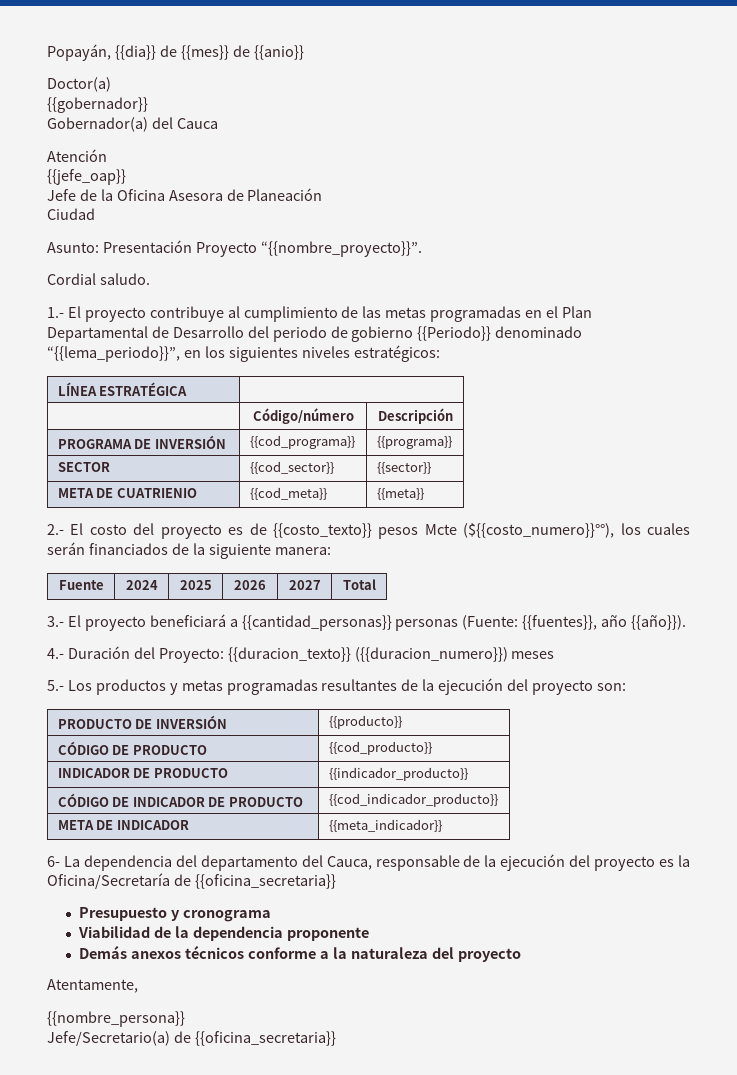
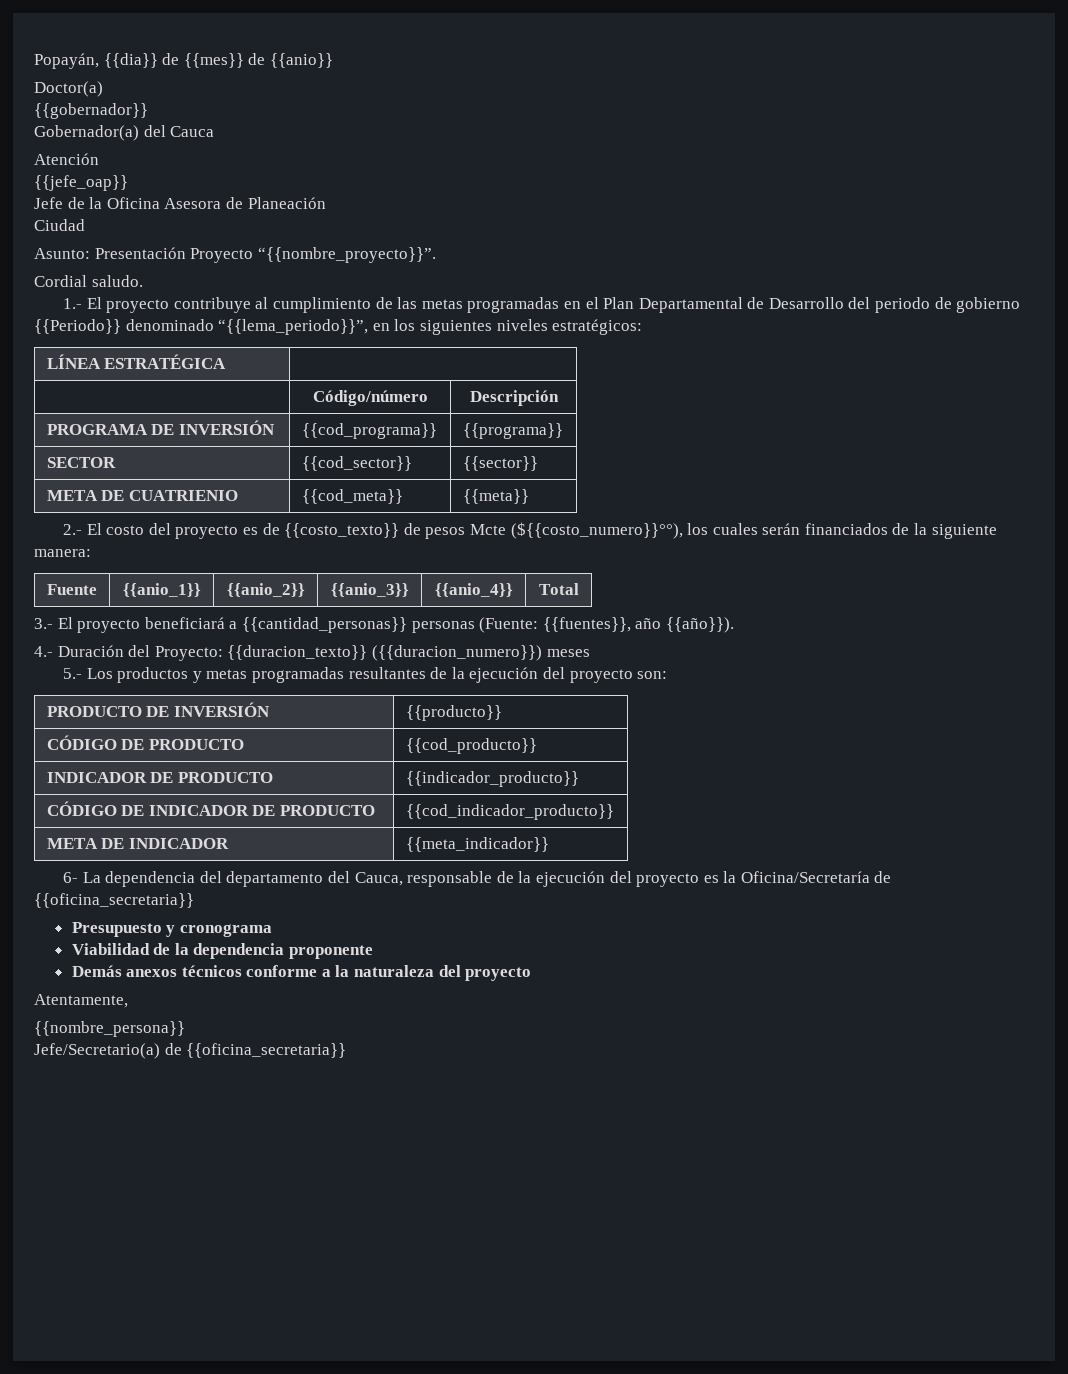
- 2.- El costo del proyecto es de {{costo_texto}} pesos Mcte (${{costo_numero}}°°), los cuales serán financiados de la siguiente manera:
+ 2.- El costo del proyecto es de {{costo_texto}} de pesos Mcte (${{costo_numero}}°°), los cuales serán financiados de la siguiente manera:
- Fuente | 2024 | 2025 | 2026 | 2027 | Total
+ Fuente | {{anio_1}} | {{anio_2}} | {{anio_3}} | {{anio_4}} | Total

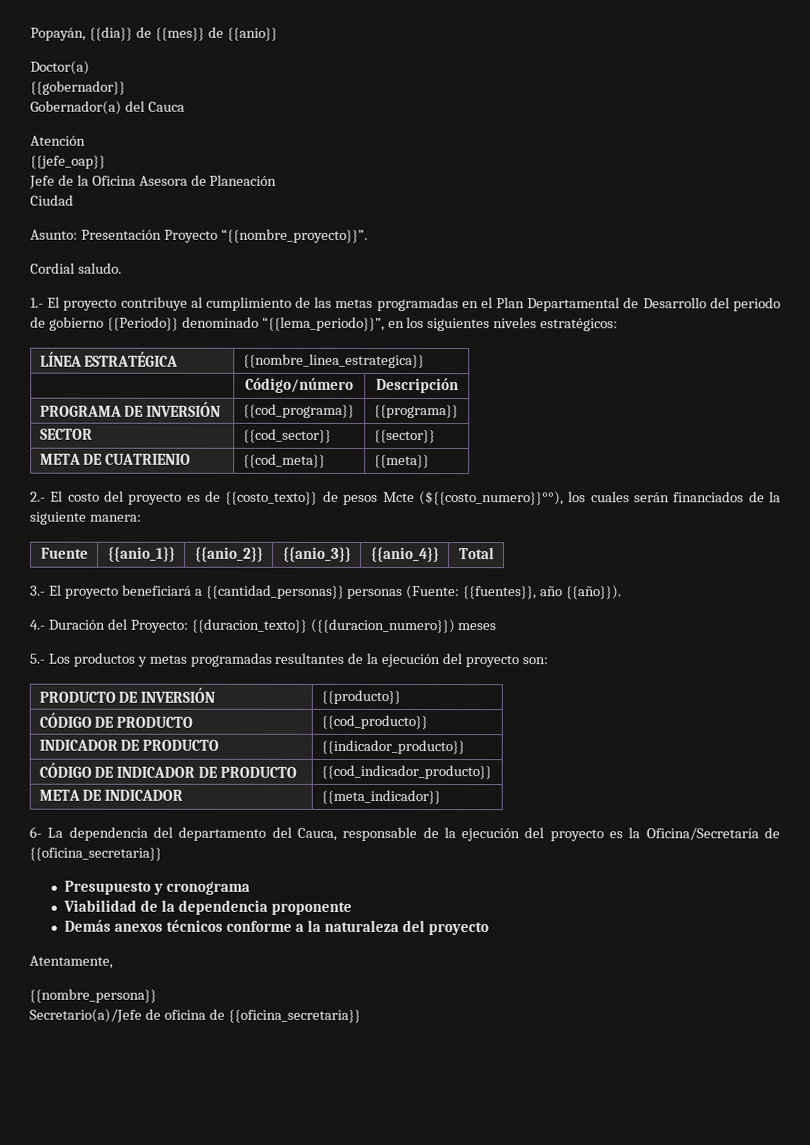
- LÍNEA ESTRATÉGICA |
+ LÍNEA ESTRATÉGICA | {{nombre_linea_estrategica}}
- Jefe/Secretario(a) de {{oficina_secretaria}}
+ Secretario(a)/Jefe de oficina de {{oficina_secretaria}}

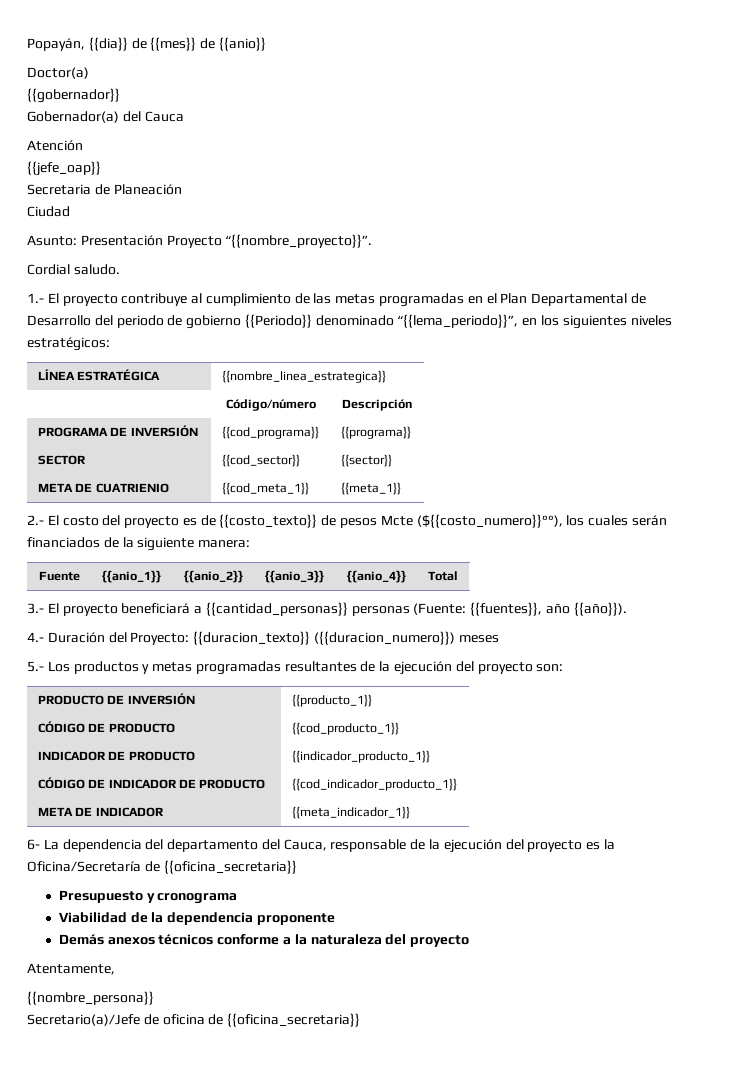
- Jefe de la Oficina Asesora de Planeación
+ Secretaria de Planeación
- META DE CUATRIENIO | {{cod_meta}} | {{meta}}
+ META DE CUATRIENIO | {{cod_meta_1}} | {{meta_1}}
- PRODUCTO DE INVERSIÓN | {{producto}}
+ PRODUCTO DE INVERSIÓN | {{producto_1}}
- CÓDIGO DE PRODUCTO | {{cod_producto}}
- INDICADOR DE PRODUCTO | {{indicador_producto}}
+ CÓDIGO DE PRODUCTO | {{cod_producto_1}}
+ INDICADOR DE PRODUCTO | {{indicador_producto_1}}
- CÓDIGO DE INDICADOR DE PRODUCTO | {{cod_indicador_producto}}
+ CÓDIGO DE INDICADOR DE PRODUCTO | {{cod_indicador_producto_1}}
- META DE INDICADOR | {{meta_indicador}}
+ META DE INDICADOR | {{meta_indicador_1}}

